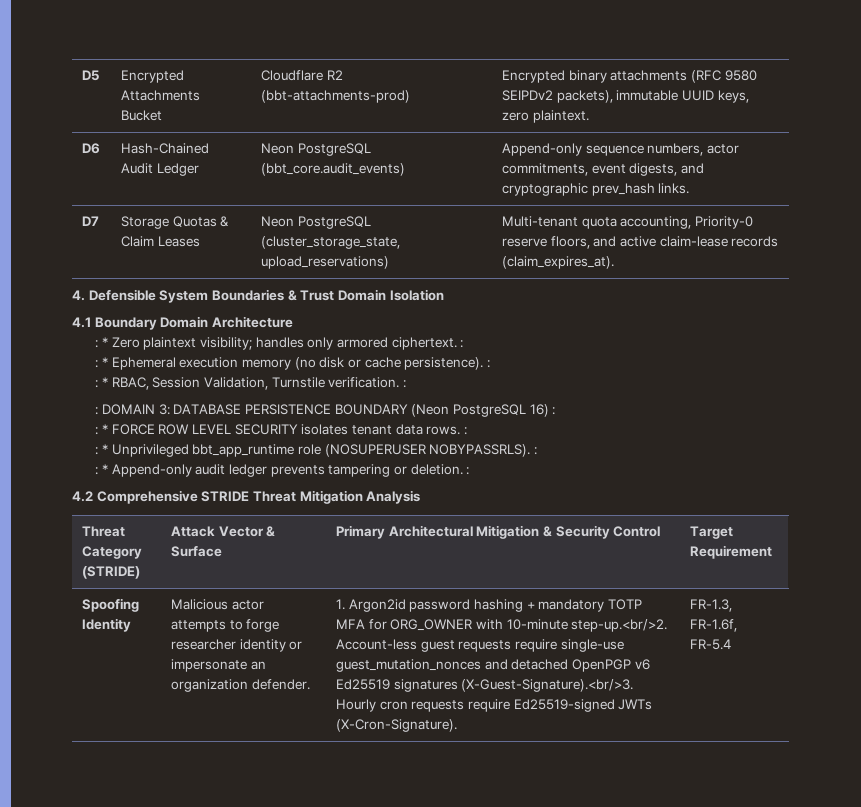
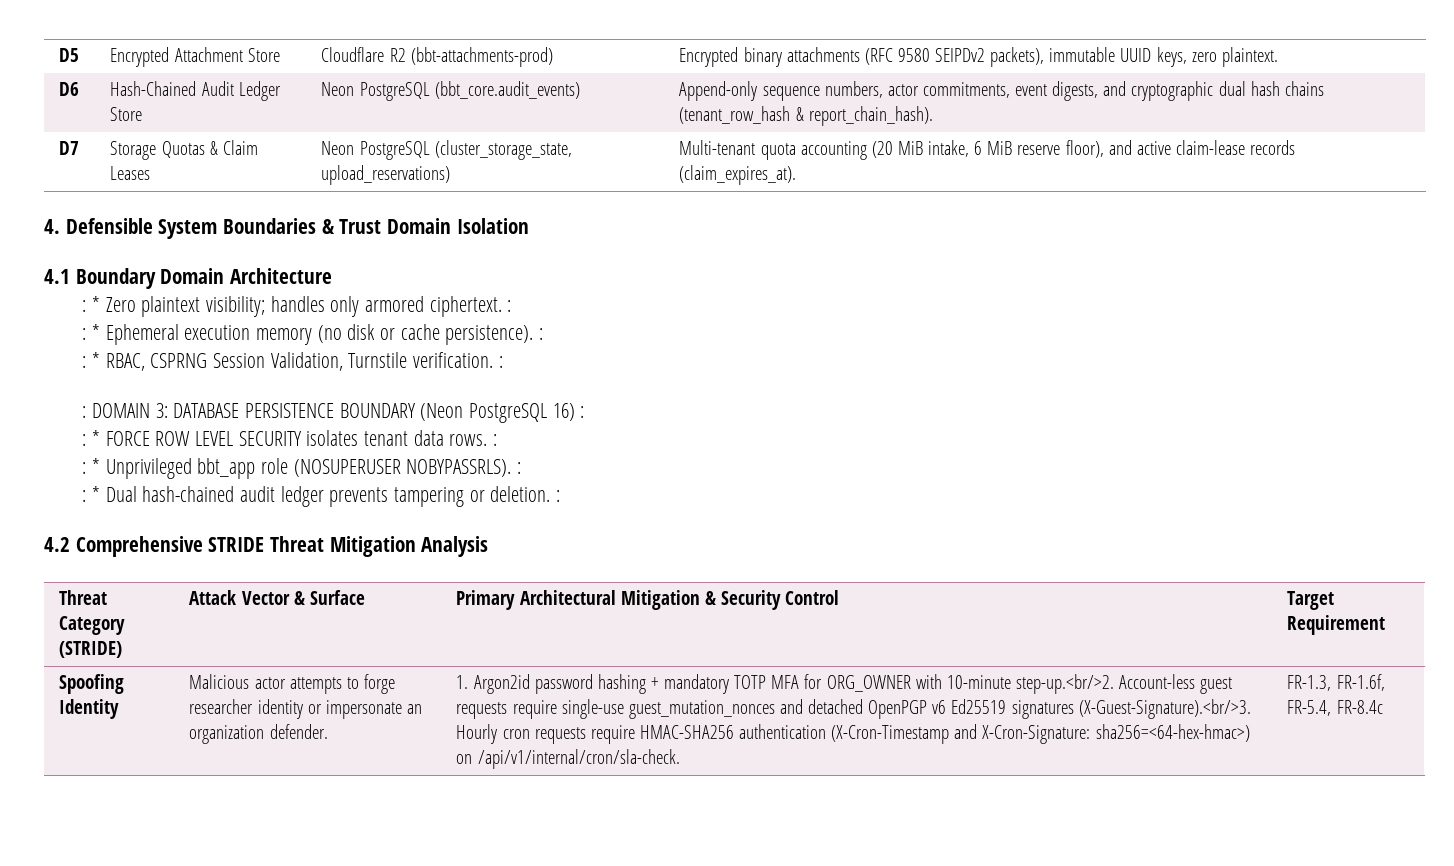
- D5 | Encrypted Attachments Bucket | Cloudflare R2 (bbt-attachments-prod) | Encrypted binary attachments (RFC 9580 SEIPDv2 packets), immutable UUID keys, zero plaintext.
+ D5 | Encrypted Attachment Store | Cloudflare R2 (bbt-attachments-prod) | Encrypted binary attachments (RFC 9580 SEIPDv2 packets), immutable UUID keys, zero plaintext.
- D6 | Hash-Chained Audit Ledger | Neon PostgreSQL (bbt_core.audit_events) | Append-only sequence numbers, actor commitments, event digests, and cryptographic prev_hash links.
+ D6 | Hash-Chained Audit Ledger Store | Neon PostgreSQL (bbt_core.audit_events) | Append-only sequence numbers, actor commitments, event digests, and cryptographic dual hash chains (tenant_row_hash & report_chain_hash).
- D7 | Storage Quotas & Claim Leases | Neon PostgreSQL (cluster_storage_state, upload_reservations) | Multi-tenant quota accounting, Priority-0 reserve floors, and active claim-lease records (claim_expires_at).
+ D7 | Storage Quotas & Claim Leases | Neon PostgreSQL (cluster_storage_state, upload_reservations) | Multi-tenant quota accounting (20 MiB intake, 6 MiB reserve floor), and active claim-lease records (claim_expires_at).
- : * RBAC, Session Validation, Turnstile verification. :
+ : * RBAC, CSPRNG Session Validation, Turnstile verification. :
- : * Unprivileged bbt_app_runtime role (NOSUPERUSER NOBYPASSRLS). :
+ : * Unprivileged bbt_app role (NOSUPERUSER NOBYPASSRLS). :
- : * Append-only audit ledger prevents tampering or deletion. :
+ : * Dual hash-chained audit ledger prevents tampering or deletion. :
- 1. Argon2id password hashing + mandatory TOTP MFA for ORG_OWNER with 10-minute step-up.<br/>2. Account-less guest requests require single-use guest_mutation_nonces and detached OpenPGP v6 Ed25519 signatures (X-Guest-Signature).<br/>3. Hourly cron requests require Ed25519-signed JWTs (X-Cron-Signature).
+ 1. Argon2id password hashing + mandatory TOTP MFA for ORG_OWNER with 10-minute step-up.<br/>2. Account-less guest requests require single-use guest_mutation_nonces and detached OpenPGP v6 Ed25519 signatures (X-Guest-Signature).<br/>3. Hourly cron requests require HMAC-SHA256 authentication (X-Cron-Timestamp and X-Cron-Signature: sha256=<64-hex-hmac>) on /api/v1/internal/cron/sla-check.
- FR-1.3, FR-1.6f, FR-5.4
+ FR-1.3, FR-1.6f, FR-5.4, FR-8.4c

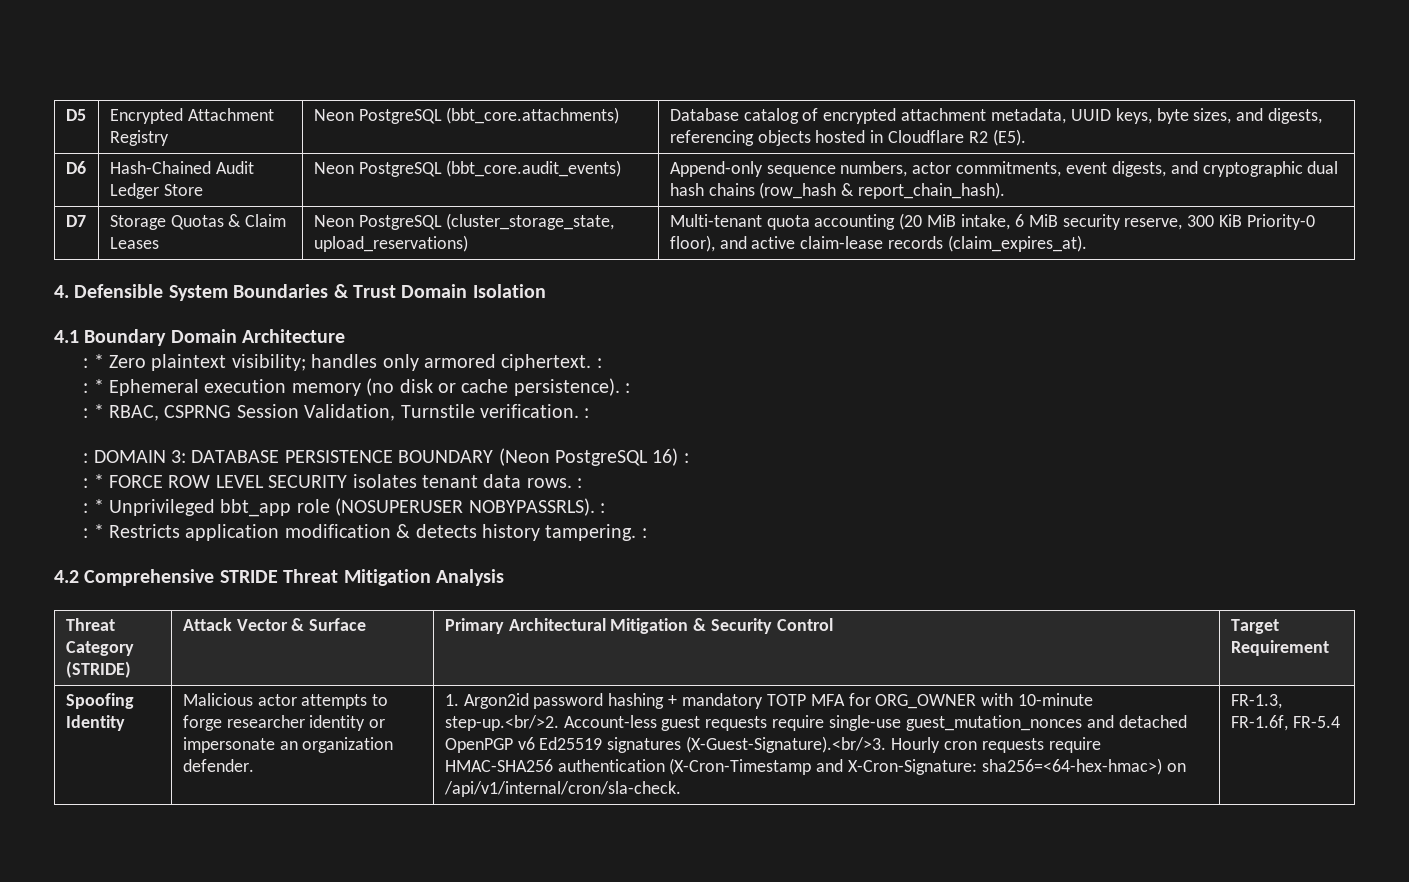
- D5 | Encrypted Attachment Store | Cloudflare R2 (bbt-attachments-prod) | Encrypted binary attachments (RFC 9580 SEIPDv2 packets), immutable UUID keys, zero plaintext.
+ D5 | Encrypted Attachment Registry | Neon PostgreSQL (bbt_core.attachments) | Database catalog of encrypted attachment metadata, UUID keys, byte sizes, and digests, referencing objects hosted in Cloudflare R2 (E5).
- D6 | Hash-Chained Audit Ledger Store | Neon PostgreSQL (bbt_core.audit_events) | Append-only sequence numbers, actor commitments, event digests, and cryptographic dual hash chains (tenant_row_hash & report_chain_hash).
+ D6 | Hash-Chained Audit Ledger Store | Neon PostgreSQL (bbt_core.audit_events) | Append-only sequence numbers, actor commitments, event digests, and cryptographic dual hash chains (row_hash & report_chain_hash).
- D7 | Storage Quotas & Claim Leases | Neon PostgreSQL (cluster_storage_state, upload_reservations) | Multi-tenant quota accounting (20 MiB intake, 6 MiB reserve floor), and active claim-lease records (claim_expires_at).
+ D7 | Storage Quotas & Claim Leases | Neon PostgreSQL (cluster_storage_state, upload_reservations) | Multi-tenant quota accounting (20 MiB intake, 6 MiB security reserve, 300 KiB Priority-0 floor), and active claim-lease records (claim_expires_at).
- : * Dual hash-chained audit ledger prevents tampering or deletion. :
+ : * Restricts application modification & detects history tampering. :
- FR-1.3, FR-1.6f, FR-5.4, FR-8.4c
+ FR-1.3, FR-1.6f, FR-5.4

